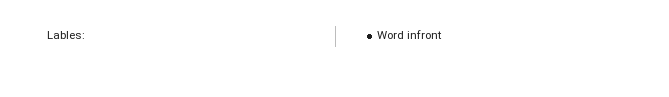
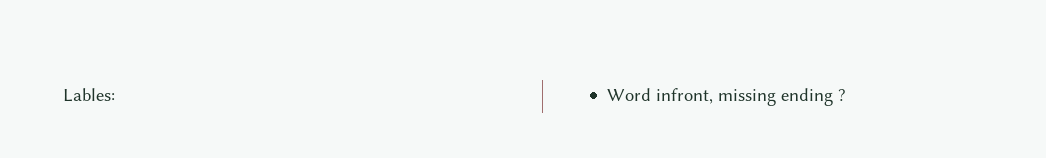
- Word infront
+ Word infront, missing ending ?

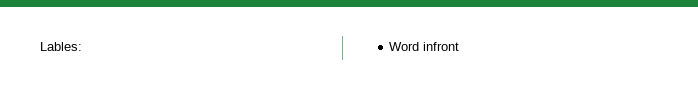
- Word infront, missing ending ?
+ Word infront

